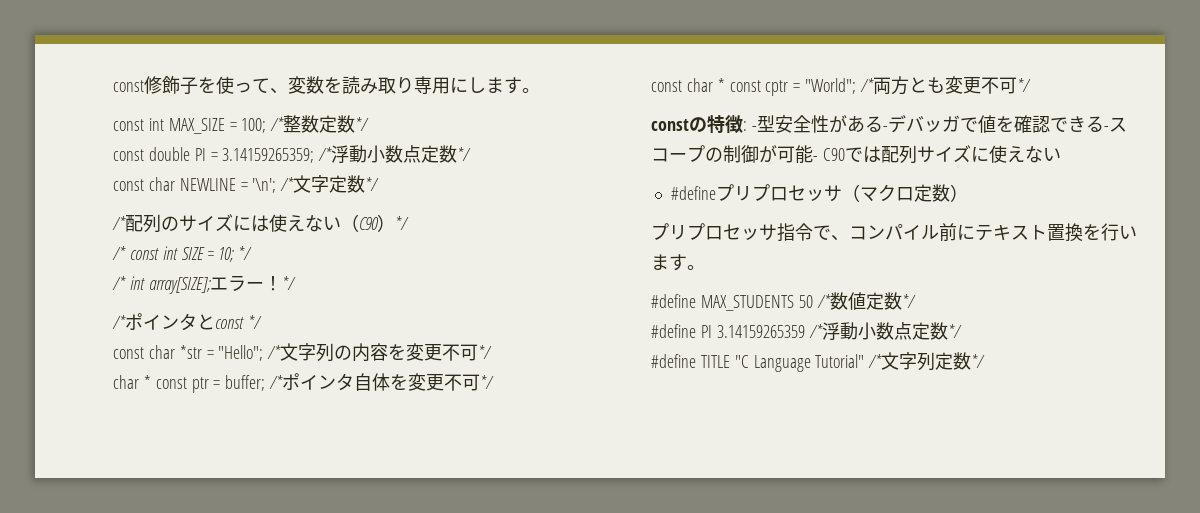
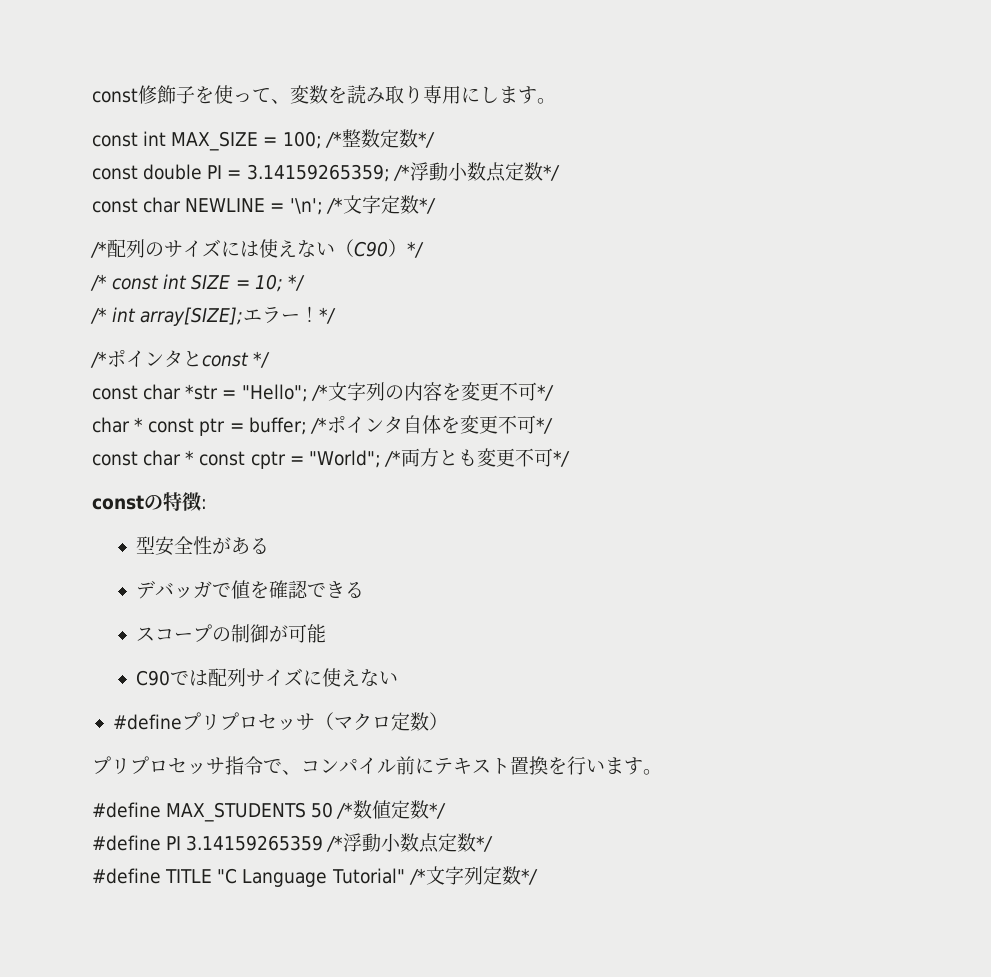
- constの特徴: -型安全性がある-デバッガで値を確認できる-スコープの制御が可能- C90では配列サイズに使えない
+ constの特徴:
+ 型安全性がある
+ デバッガで値を確認できる
+ スコープの制御が可能
+ C90では配列サイズに使えない

